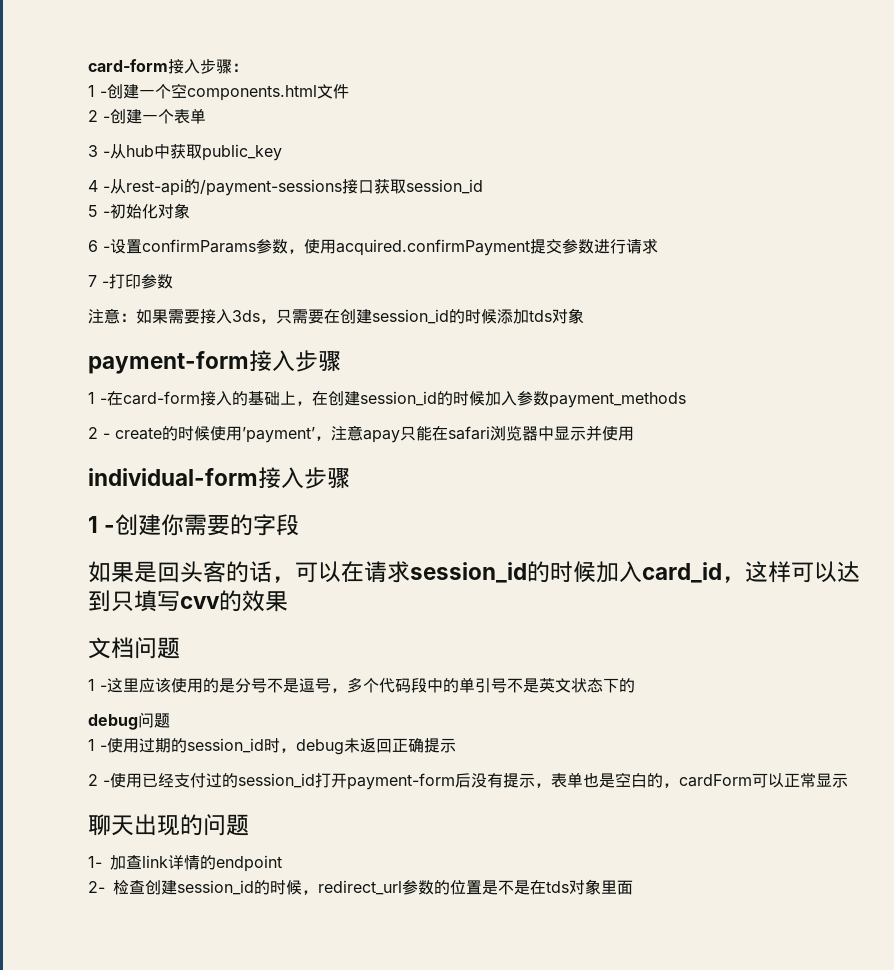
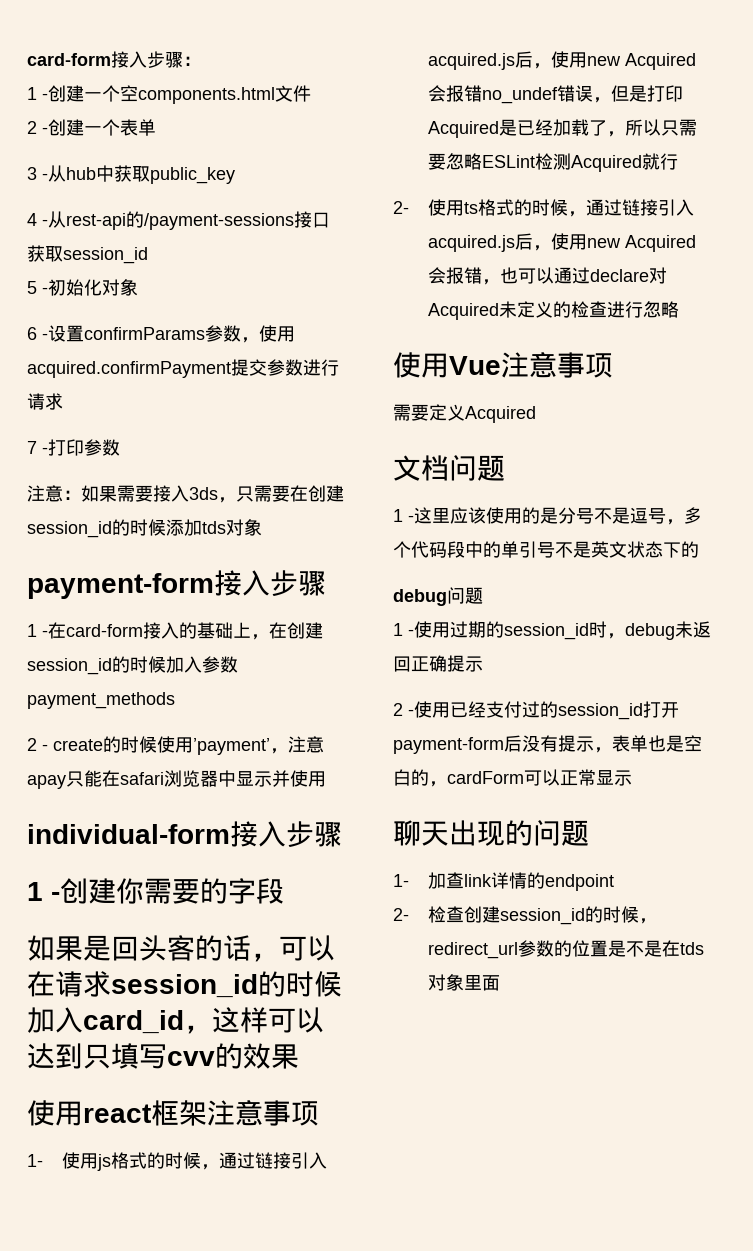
+ 使用react框架注意事项
+ 1-使用js格式的时候，通过链接引入acquired.js后，使用new Acquired会报错no_undef错误，但是打印Acquired是已经加载了，所以只需要忽略ESLint检测Acquired就行
+ 2-使用ts格式的时候，通过链接引入acquired.js后，使用new Acquired会报错，也可以通过declare对Acquired未定义的检查进行忽略
+ 使用Vue注意事项
+ 需要定义Acquired

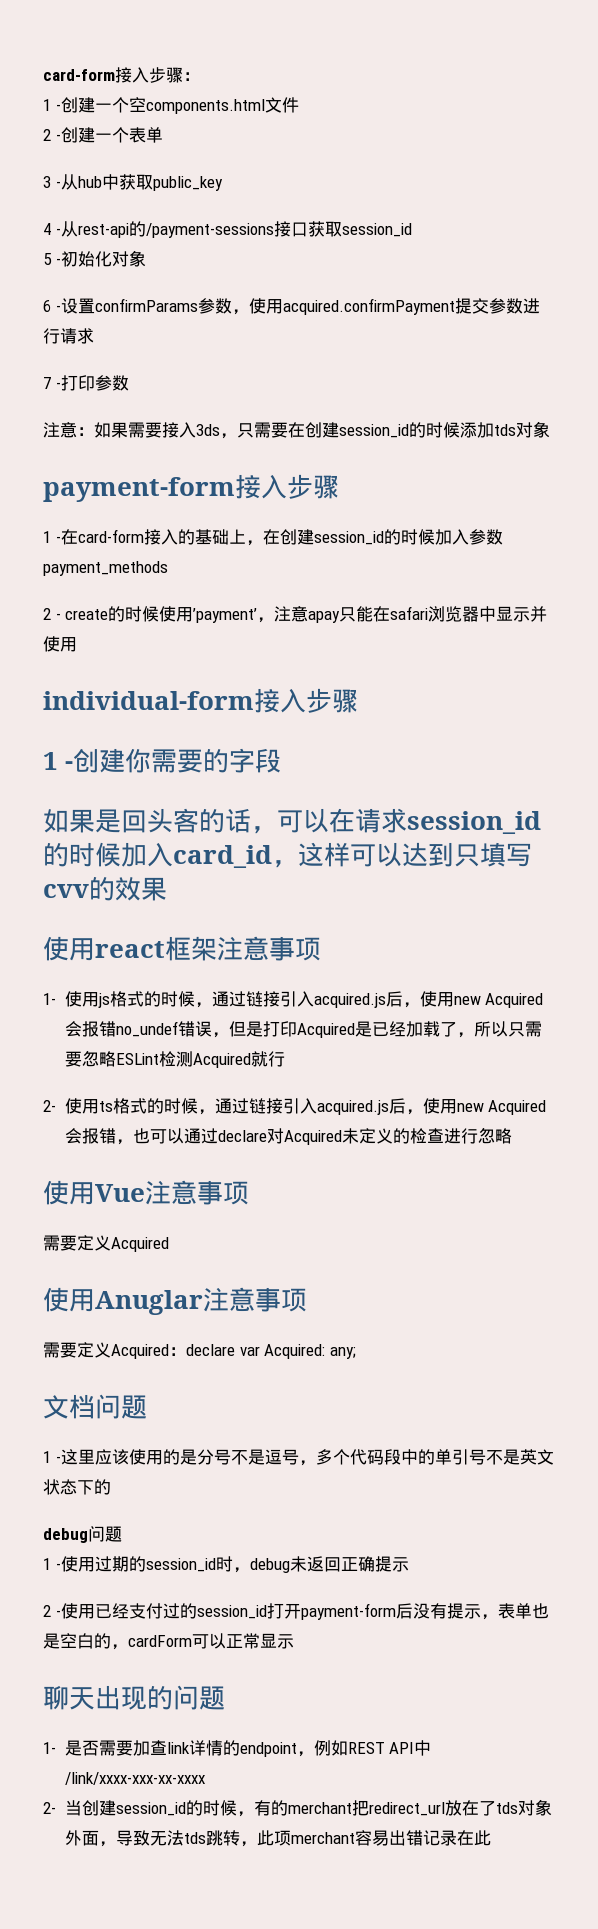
+ 使用Anuglar注意事项
+ 需要定义Acquired：declare var Acquired: any;
- 1-加查link详情的endpoint
- 2-检查创建session_id的时候，redirect_url参数的位置是不是在tds对象里面
+ 1-是否需要加查link详情的endpoint，例如REST API中/link/xxxx-xxx-xx-xxxx
+ 2-当创建session_id的时候，有的merchant把redirect_url放在了tds对象外面，导致无法tds跳转，此项merchant容易出错记录在此

